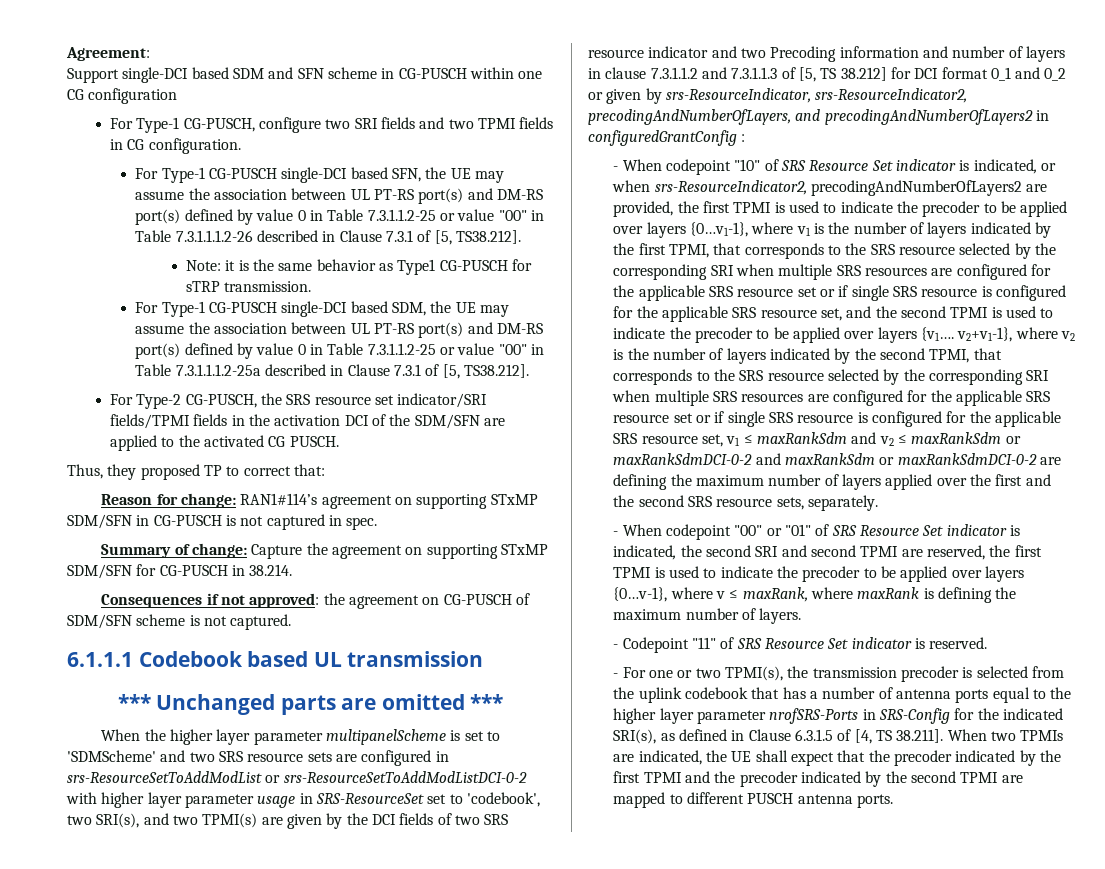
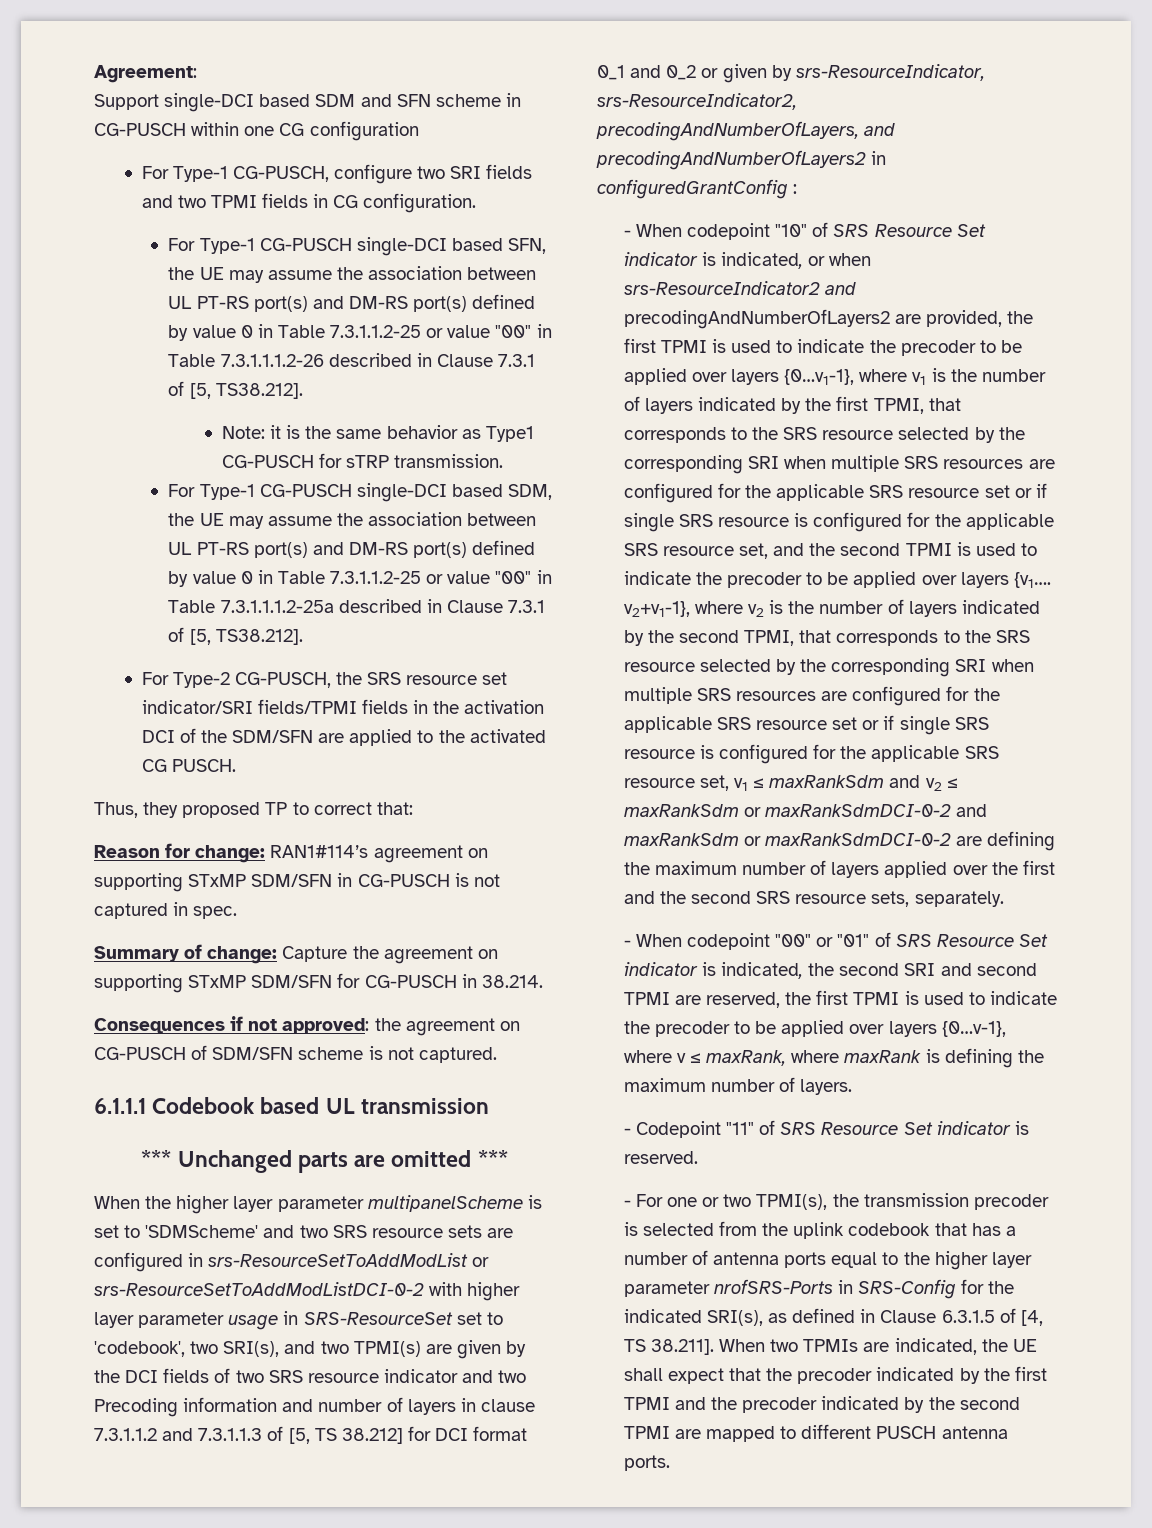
- - When codepoint "10" of SRS Resource Set indicator is indicated, or when srs-ResourceIndicator2, precodingAndNumberOfLayers2 are provided, the first TPMI is used to indicate the precoder to be applied over layers {0…v1-1}, where v1 is the number of layers indicated by the first TPMI, that corresponds to the SRS resource selected by the corresponding SRI when multiple SRS resources are configured for the applicable SRS resource set or if single SRS resource is configured for the applicable SRS resource set, and the second TPMI is used to indicate the precoder to be applied over layers {v1…. v2+v1-1}, where v2 is the number of layers indicated by the second TPMI, that corresponds to the SRS resource selected by the corresponding SRI when multiple SRS resources are configured for the applicable SRS resource set or if single SRS resource is configured for the applicable SRS resource set, v1 ≤ maxRankSdm and v2 ≤ maxRankSdm or maxRankSdmDCI-0-2 and maxRankSdm or maxRankSdmDCI-0-2 are defining the maximum number of layers applied over the first and the second SRS resource sets, separately.
+ - When codepoint "10" of SRS Resource Set indicator is indicated, or when srs-ResourceIndicator2 and precodingAndNumberOfLayers2 are provided, the first TPMI is used to indicate the precoder to be applied over layers {0…v1-1}, where v1 is the number of layers indicated by the first TPMI, that corresponds to the SRS resource selected by the corresponding SRI when multiple SRS resources are configured for the applicable SRS resource set or if single SRS resource is configured for the applicable SRS resource set, and the second TPMI is used to indicate the precoder to be applied over layers {v1…. v2+v1-1}, where v2 is the number of layers indicated by the second TPMI, that corresponds to the SRS resource selected by the corresponding SRI when multiple SRS resources are configured for the applicable SRS resource set or if single SRS resource is configured for the applicable SRS resource set, v1 ≤ maxRankSdm and v2 ≤ maxRankSdm or maxRankSdmDCI-0-2 and maxRankSdm or maxRankSdmDCI-0-2 are defining the maximum number of layers applied over the first and the second SRS resource sets, separately.

